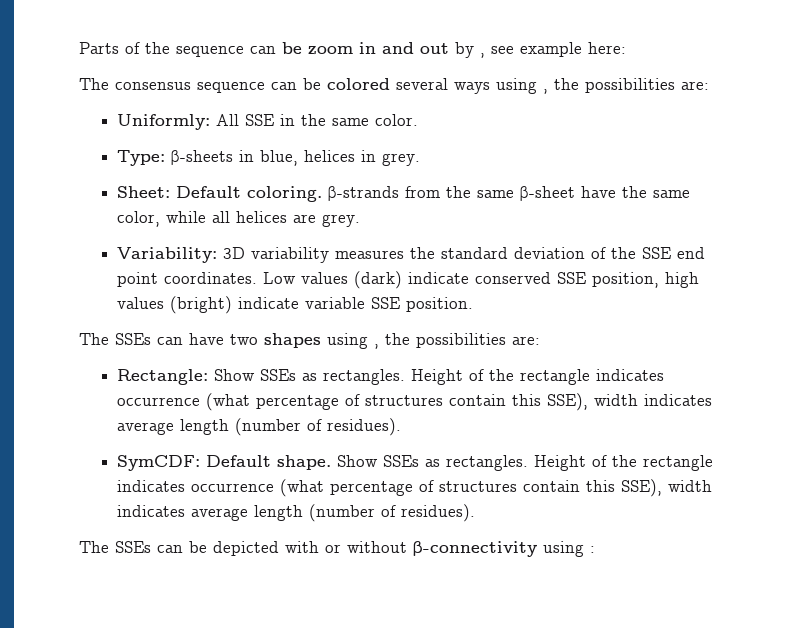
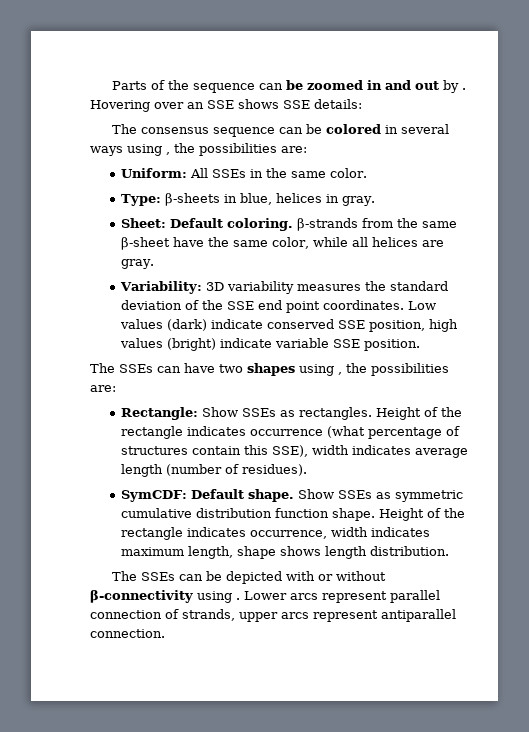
- Parts of the sequence can be zoom in and out by , see example here:
+ Parts of the sequence can be zoomed in and out by . Hovering over an SSE shows SSE details:
- The consensus sequence can be colored several ways using , the possibilities are:
+ The consensus sequence can be colored in several ways using , the possibilities are:
- Uniformly: All SSE in the same color.
+ Uniform: All SSEs in the same color.
- Type: β-sheets in blue, helices in grey.
+ Type: β-sheets in blue, helices in gray.
- Sheet: Default coloring. β-strands from the same β-sheet have the same color, while all helices are grey.
+ Sheet: Default coloring. β-strands from the same β-sheet have the same color, while all helices are gray.
- SymCDF: Default shape. Show SSEs as rectangles. Height of the rectangle indicates occurrence (what percentage of structures contain this SSE), width indicates average length (number of residues).
+ SymCDF: Default shape. Show SSEs as symmetric cumulative distribution function shape. Height of the rectangle indicates occurrence, width indicates maximum length, shape shows length distribution.
- The SSEs can be depicted with or without β-connectivity using :
+ The SSEs can be depicted with or without β-connectivity using . Lower arcs represent parallel connection of strands, upper arcs represent antiparallel connection.

